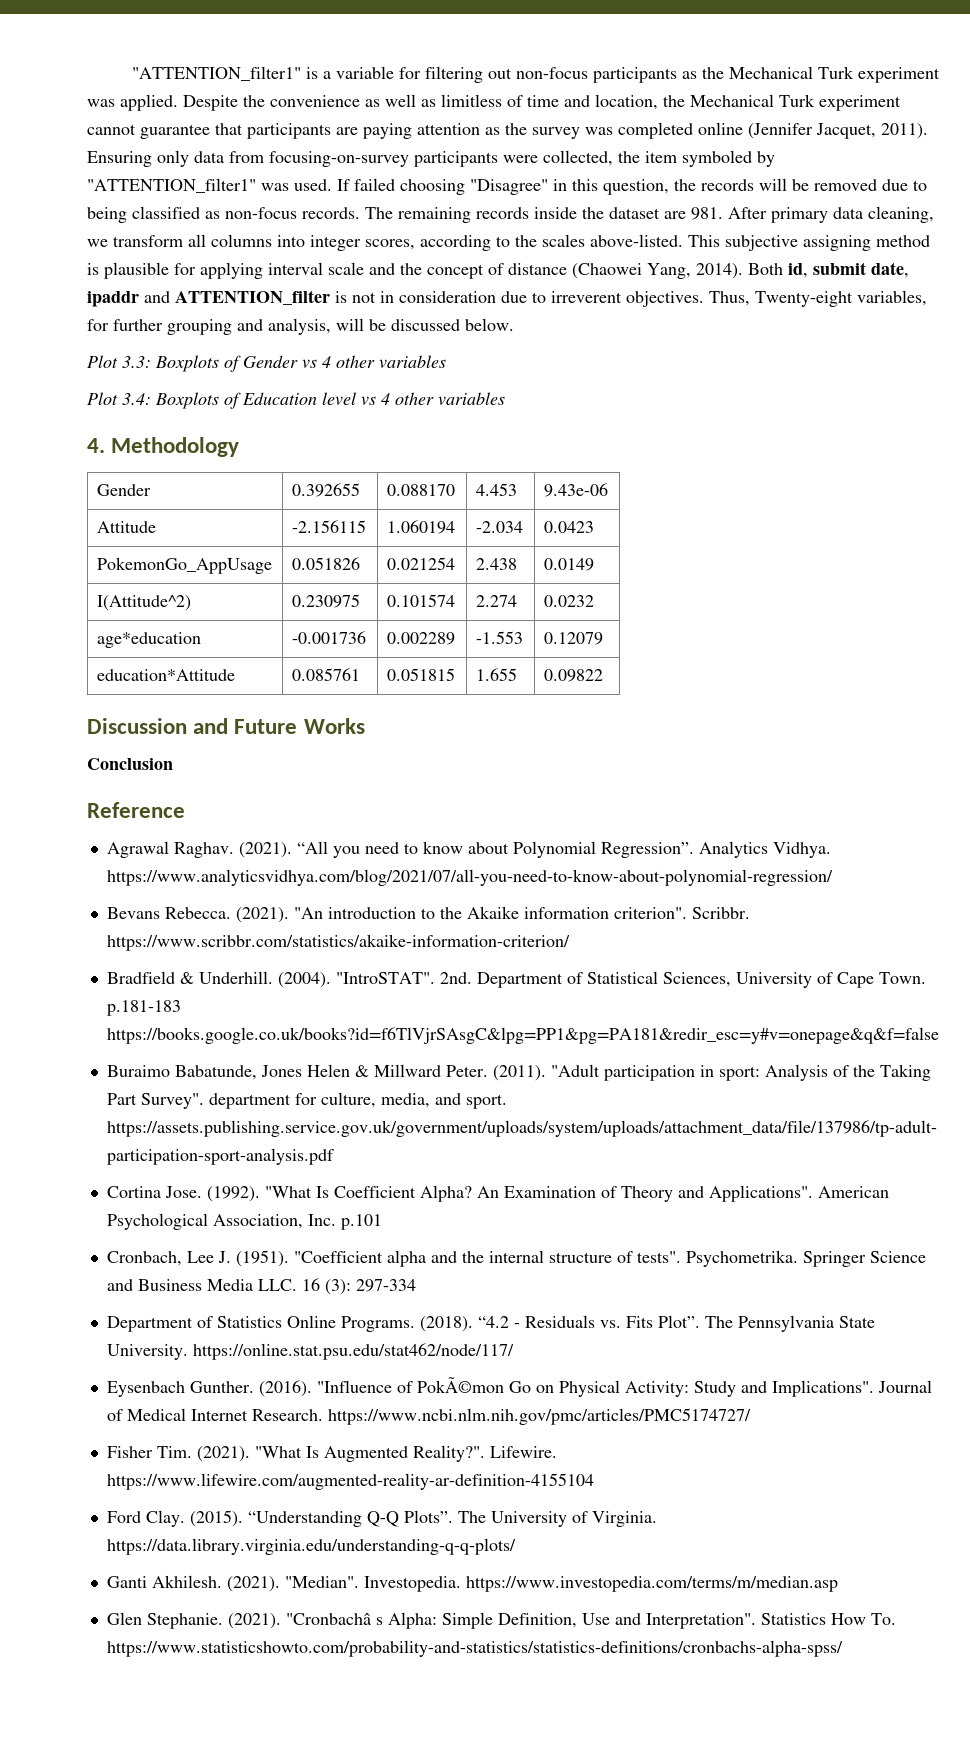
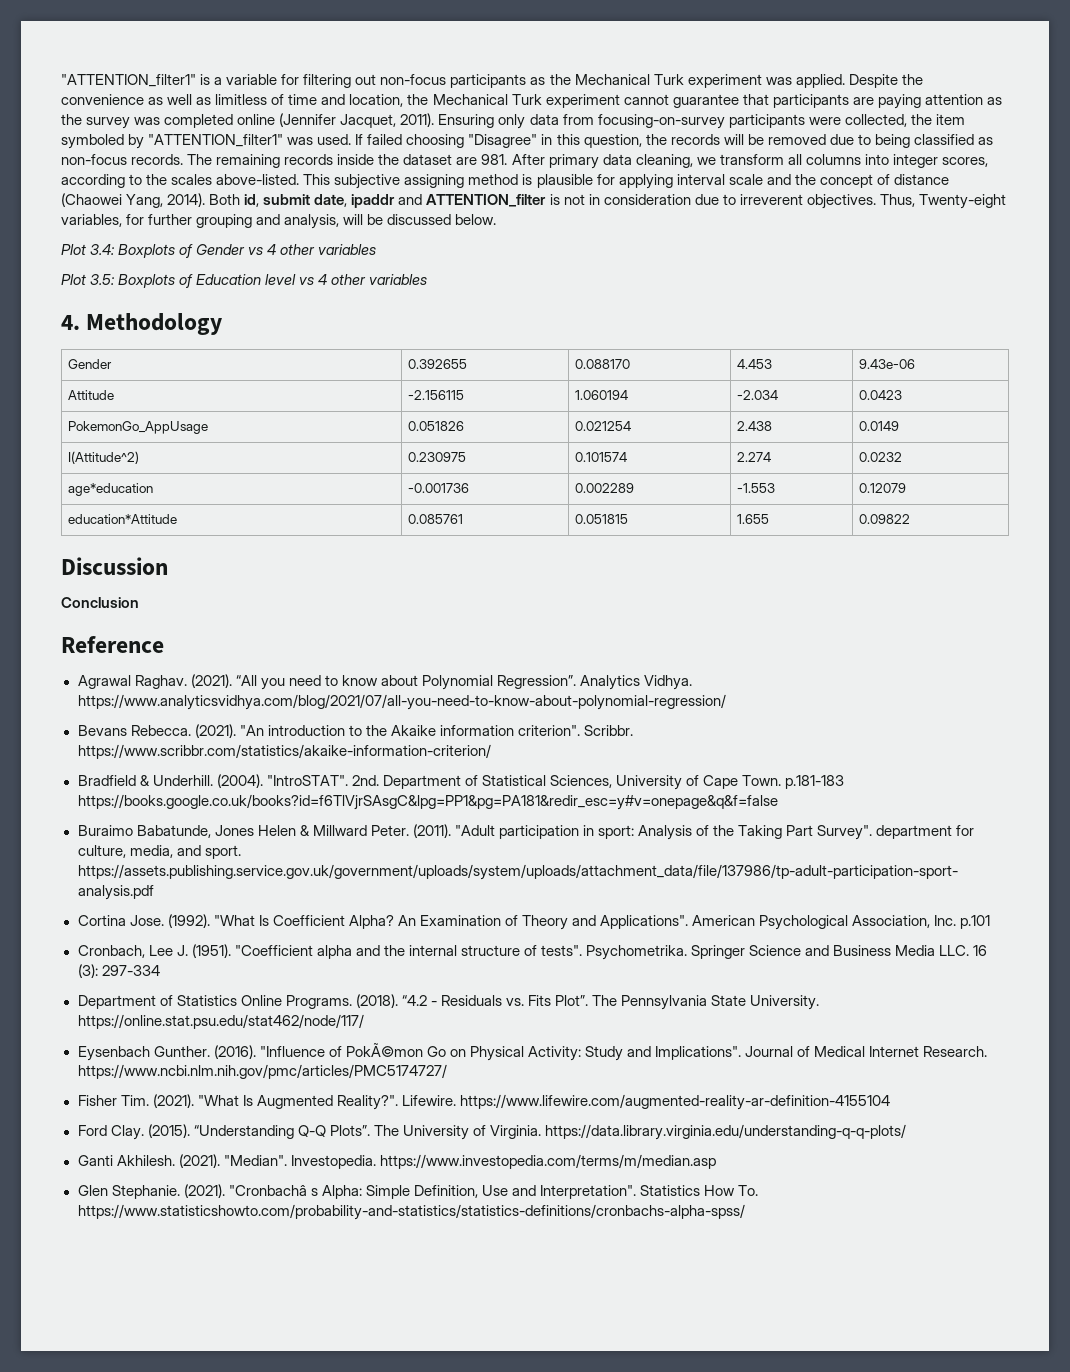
- Plot 3.3: Boxplots of Gender vs 4 other variables
+ Plot 3.4: Boxplots of Gender vs 4 other variables
- Plot 3.4: Boxplots of Education level vs 4 other variables
+ Plot 3.5: Boxplots of Education level vs 4 other variables
- Discussion and Future Works
+ Discussion

